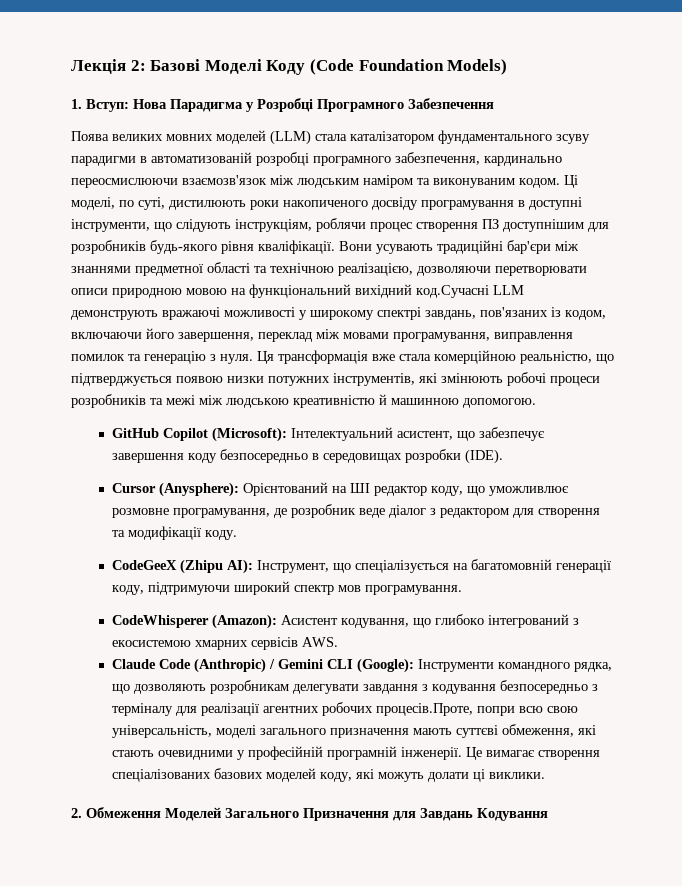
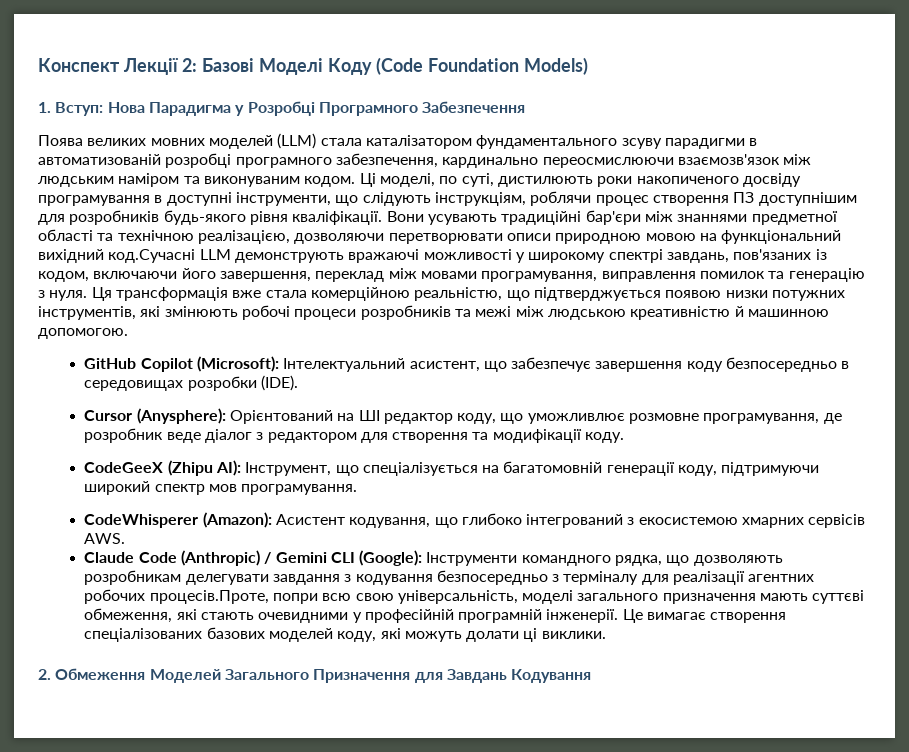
- Лекція 2: Базові Моделі Коду (Code Foundation Models)
+ Конспект Лекції 2: Базові Моделі Коду (Code Foundation Models)

